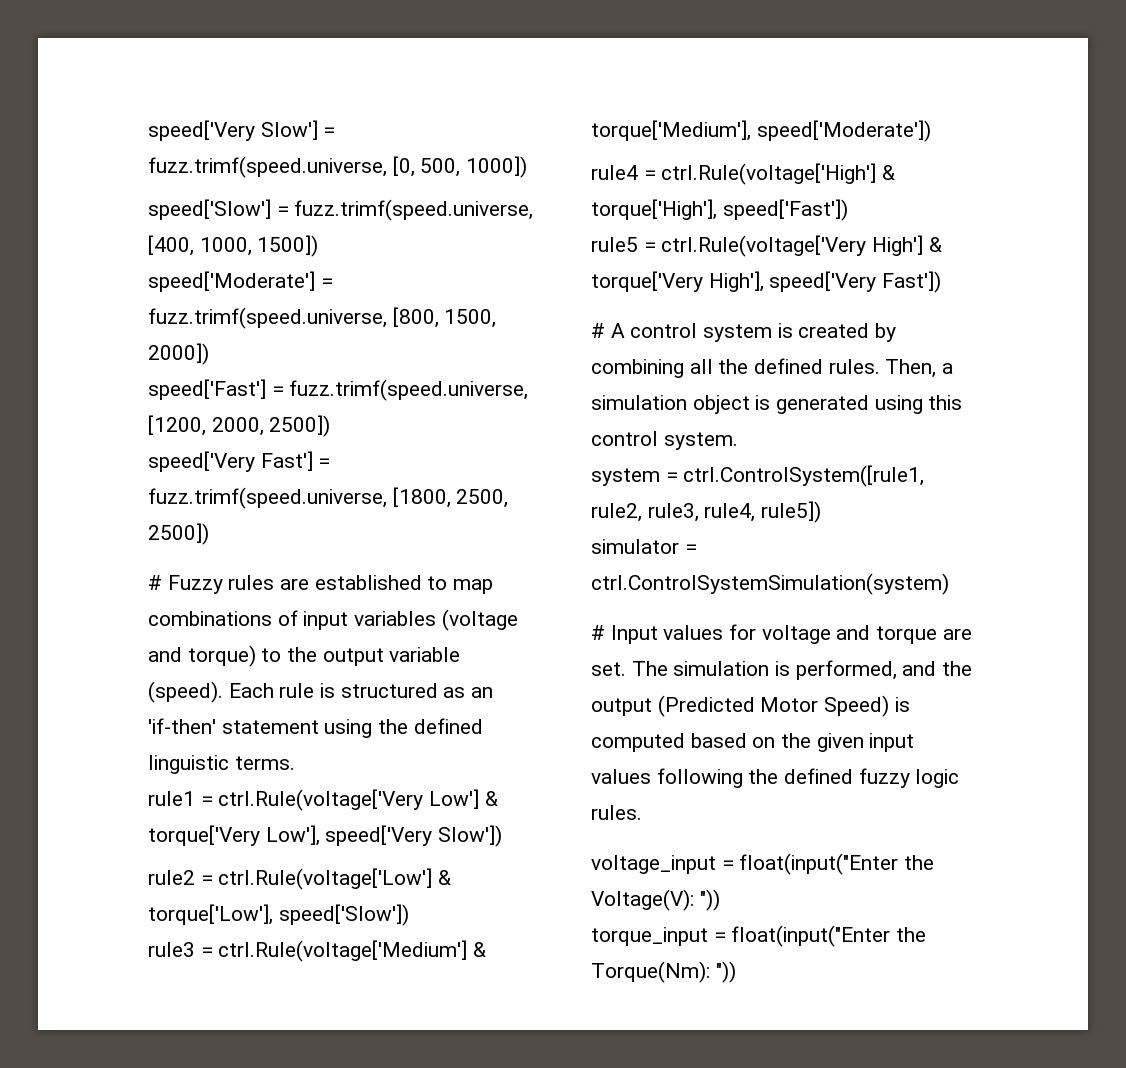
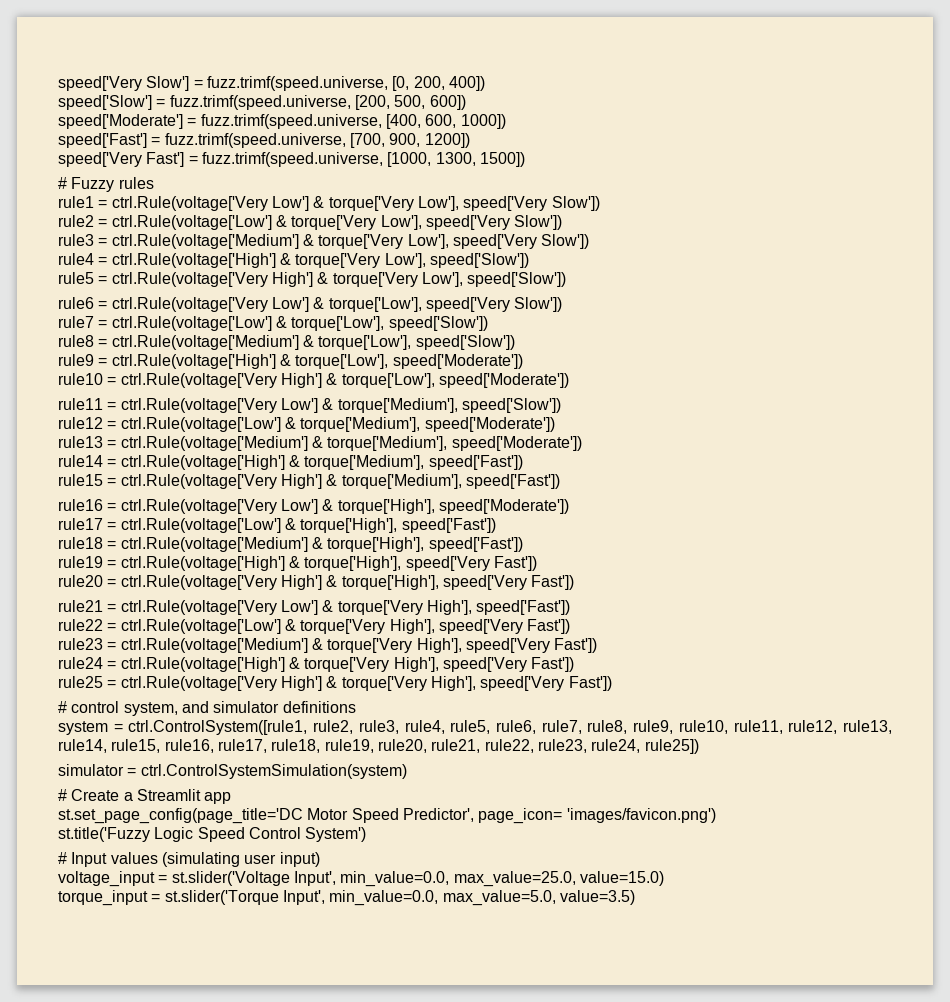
- speed['Very Slow'] = fuzz.trimf(speed.universe, [0, 500, 1000])
+ speed['Very Slow'] = fuzz.trimf(speed.universe, [0, 200, 400])
- speed['Slow'] = fuzz.trimf(speed.universe, [400, 1000, 1500])
+ speed['Slow'] = fuzz.trimf(speed.universe, [200, 500, 600])
- speed['Moderate'] = fuzz.trimf(speed.universe, [800, 1500, 2000])
+ speed['Moderate'] = fuzz.trimf(speed.universe, [400, 600, 1000])
- speed['Fast'] = fuzz.trimf(speed.universe, [1200, 2000, 2500])
+ speed['Fast'] = fuzz.trimf(speed.universe, [700, 900, 1200])
- speed['Very Fast'] = fuzz.trimf(speed.universe, [1800, 2500, 2500])
+ speed['Very Fast'] = fuzz.trimf(speed.universe, [1000, 1300, 1500])
- # Fuzzy rules are established to map combinations of input variables (voltage and torque) to the output variable (speed). Each rule is structured as an 'if-then' statement using the defined linguistic terms.
+ # Fuzzy rules
- rule2 = ctrl.Rule(voltage['Low'] & torque['Low'], speed['Slow'])
- rule3 = ctrl.Rule(voltage['Medium'] & torque['Medium'], speed['Moderate'])
+ rule2 = ctrl.Rule(voltage['Low'] & torque['Very Low'], speed['Very Slow'])
+ rule3 = ctrl.Rule(voltage['Medium'] & torque['Very Low'], speed['Very Slow'])
+ rule4 = ctrl.Rule(voltage['High'] & torque['Very Low'], speed['Slow'])
+ rule5 = ctrl.Rule(voltage['Very High'] & torque['Very Low'], speed['Slow'])
+ rule6 = ctrl.Rule(voltage['Very Low'] & torque['Low'], speed['Very Slow'])
+ rule7 = ctrl.Rule(voltage['Low'] & torque['Low'], speed['Slow'])
+ rule8 = ctrl.Rule(voltage['Medium'] & torque['Low'], speed['Slow'])
+ rule9 = ctrl.Rule(voltage['High'] & torque['Low'], speed['Moderate'])
+ rule10 = ctrl.Rule(voltage['Very High'] & torque['Low'], speed['Moderate'])
+ rule11 = ctrl.Rule(voltage['Very Low'] & torque['Medium'], speed['Slow'])
+ rule12 = ctrl.Rule(voltage['Low'] & torque['Medium'], speed['Moderate'])
+ rule13 = ctrl.Rule(voltage['Medium'] & torque['Medium'], speed['Moderate'])
- rule4 = ctrl.Rule(voltage['High'] & torque['High'], speed['Fast'])
- rule5 = ctrl.Rule(voltage['Very High'] & torque['Very High'], speed['Very Fast'])
+ rule14 = ctrl.Rule(voltage['High'] & torque['Medium'], speed['Fast'])
+ rule15 = ctrl.Rule(voltage['Very High'] & torque['Medium'], speed['Fast'])
+ rule16 = ctrl.Rule(voltage['Very Low'] & torque['High'], speed['Moderate'])
+ rule17 = ctrl.Rule(voltage['Low'] & torque['High'], speed['Fast'])
+ rule18 = ctrl.Rule(voltage['Medium'] & torque['High'], speed['Fast'])
+ rule19 = ctrl.Rule(voltage['High'] & torque['High'], speed['Very Fast'])
+ rule20 = ctrl.Rule(voltage['Very High'] & torque['High'], speed['Very Fast'])
+ rule21 = ctrl.Rule(voltage['Very Low'] & torque['Very High'], speed['Fast'])
+ rule22 = ctrl.Rule(voltage['Low'] & torque['Very High'], speed['Very Fast'])
+ rule23 = ctrl.Rule(voltage['Medium'] & torque['Very High'], speed['Very Fast'])
+ rule24 = ctrl.Rule(voltage['High'] & torque['Very High'], speed['Very Fast'])
+ rule25 = ctrl.Rule(voltage['Very High'] & torque['Very High'], speed['Very Fast'])
- # A control system is created by combining all the defined rules. Then, a simulation object is generated using this control system.
+ # control system, and simulator definitions
- system = ctrl.ControlSystem([rule1, rule2, rule3, rule4, rule5])
+ system = ctrl.ControlSystem([rule1, rule2, rule3, rule4, rule5, rule6, rule7, rule8, rule9, rule10, rule11, rule12, rule13, rule14, rule15, rule16, rule17, rule18, rule19, rule20, rule21, rule22, rule23, rule24, rule25])
  simulator = ctrl.ControlSystemSimulation(system)
- # Input values for voltage and torque are set. The simulation is performed, and the output (Predicted Motor Speed) is computed based on the given input values following the defined fuzzy logic rules.
- voltage_input = float(input("Enter the Voltage(V): "))
- torque_input = float(input("Enter the Torque(Nm): "))
+ # Create a Streamlit app
+ st.set_page_config(page_title='DC Motor Speed Predictor', page_icon= 'images/favicon.png')
+ st.title('Fuzzy Logic Speed Control System')
+ # Input values (simulating user input)
+ voltage_input = st.slider('Voltage Input', min_value=0.0, max_value=25.0, value=15.0)
+ torque_input = st.slider('Torque Input', min_value=0.0, max_value=5.0, value=3.5)

